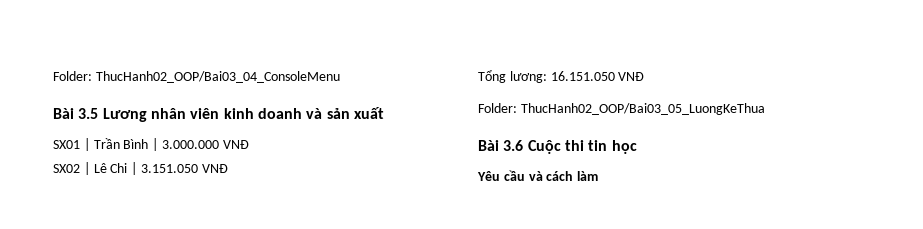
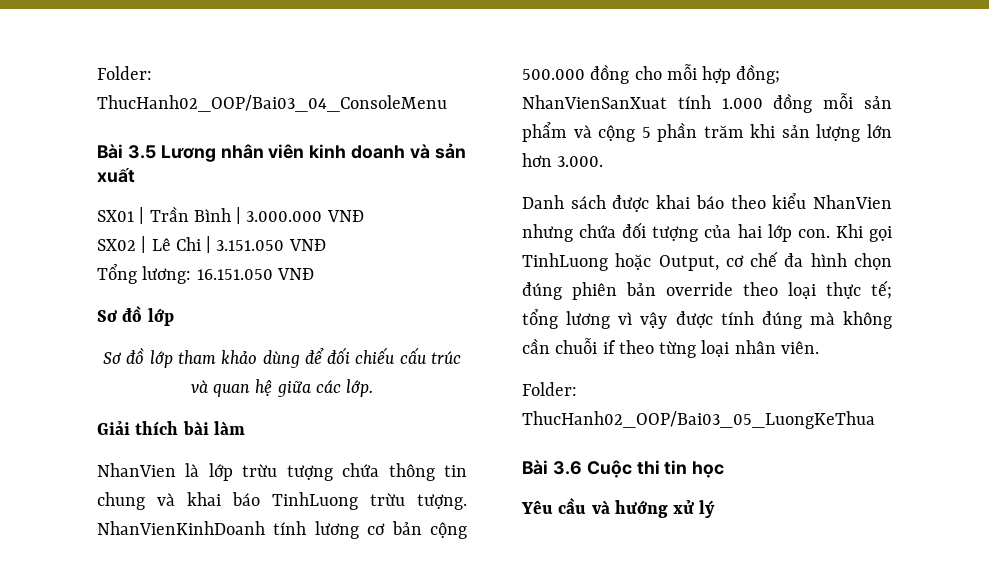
  Tổng lương: 16.151.050 VNĐ
+ Sơ đồ lớp
+ Sơ đồ lớp tham khảo dùng để đối chiếu cấu trúc và quan hệ giữa các lớp.
+ Giải thích bài làm
+ NhanVien là lớp trừu tượng chứa thông tin chung và khai báo TinhLuong trừu tượng. NhanVienKinhDoanh tính lương cơ bản cộng 500.000 đồng cho mỗi hợp đồng; NhanVienSanXuat tính 1.000 đồng mỗi sản phẩm và cộng 5 phần trăm khi sản lượng lớn hơn 3.000.
+ Danh sách được khai báo theo kiểu NhanVien nhưng chứa đối tượng của hai lớp con. Khi gọi TinhLuong hoặc Output, cơ chế đa hình chọn đúng phiên bản override theo loại thực tế; tổng lương vì vậy được tính đúng mà không cần chuỗi if theo từng loại nhân viên.
- Yêu cầu và cách làm
+ Yêu cầu và hướng xử lý

